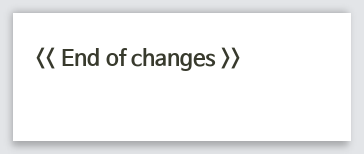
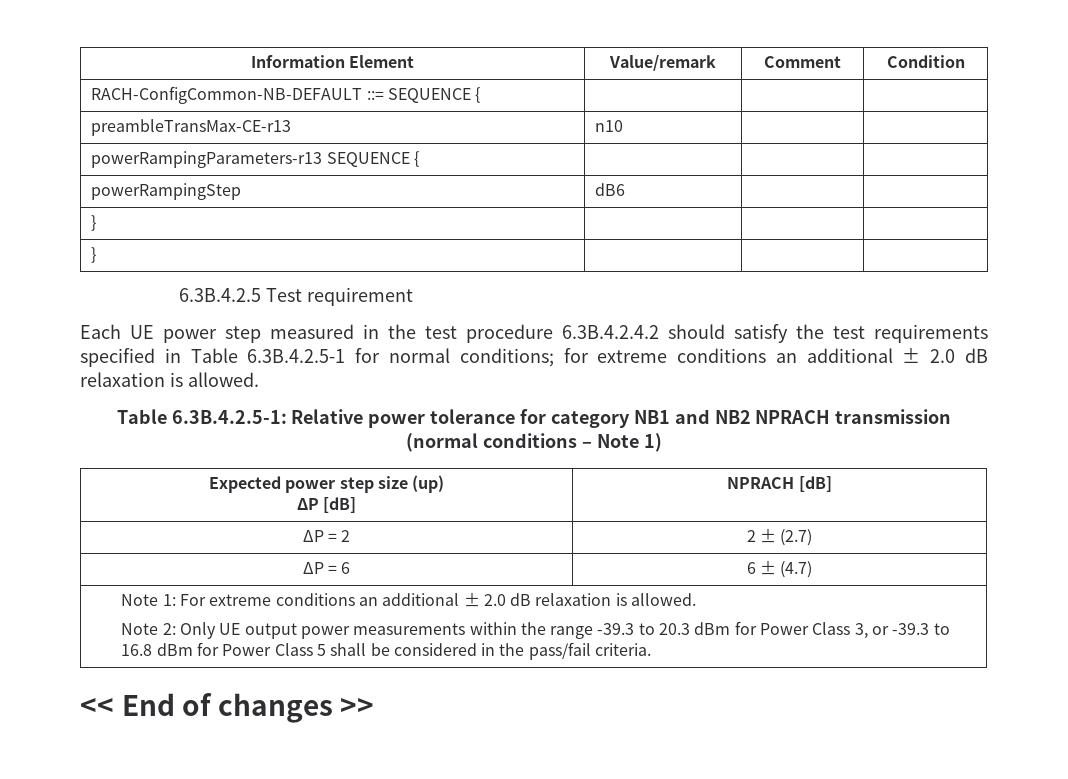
+ Information Element | Value/remark | Comment | Condition
+ RACH-ConfigCommon-NB-DEFAULT ::= SEQUENCE { | | |
+ preambleTransMax-CE-r13 | n10 | |
+ powerRampingParameters-r13 SEQUENCE { | | |
+ powerRampingStep | dB6 | |
+ } | | |
+ } | | |
+ 6.3B.4.2.5 Test requirement
+ Each UE power step measured in the test procedure 6.3B.4.2.4.2 should satisfy the test requirements specified in Table 6.3B.4.2.5-1 for normal conditions; for extreme conditions an additional ± 2.0 dB relaxation is allowed.
+ Table 6.3B.4.2.5-1: Relative power tolerance for category NB1 and NB2 NPRACH transmission (normal conditions – Note 1)
+ Expected power step size (up)
+ ΔP [dB] | NPRACH [dB]
+ ΔP = 2 | 2 ± (2.7)
+ ΔP = 6 | 6 ± (4.7)
+ Note 1: For extreme conditions an additional ± 2.0 dB relaxation is allowed.
+ Note 2: Only UE output power measurements within the range -39.3 to 20.3 dBm for Power Class 3, or -39.3 to 16.8 dBm for Power Class 5 shall be considered in the pass/fail criteria.

